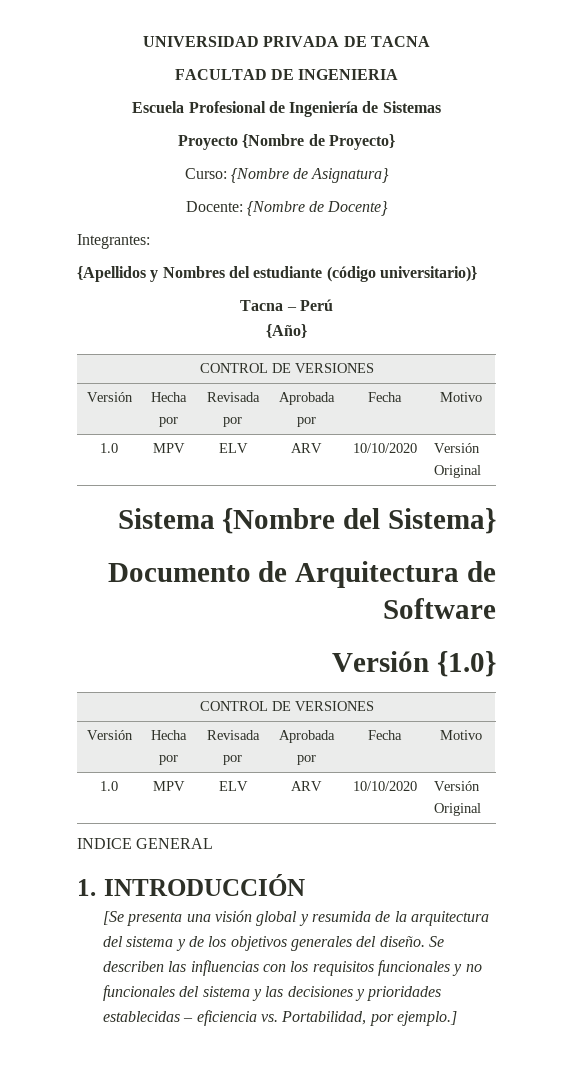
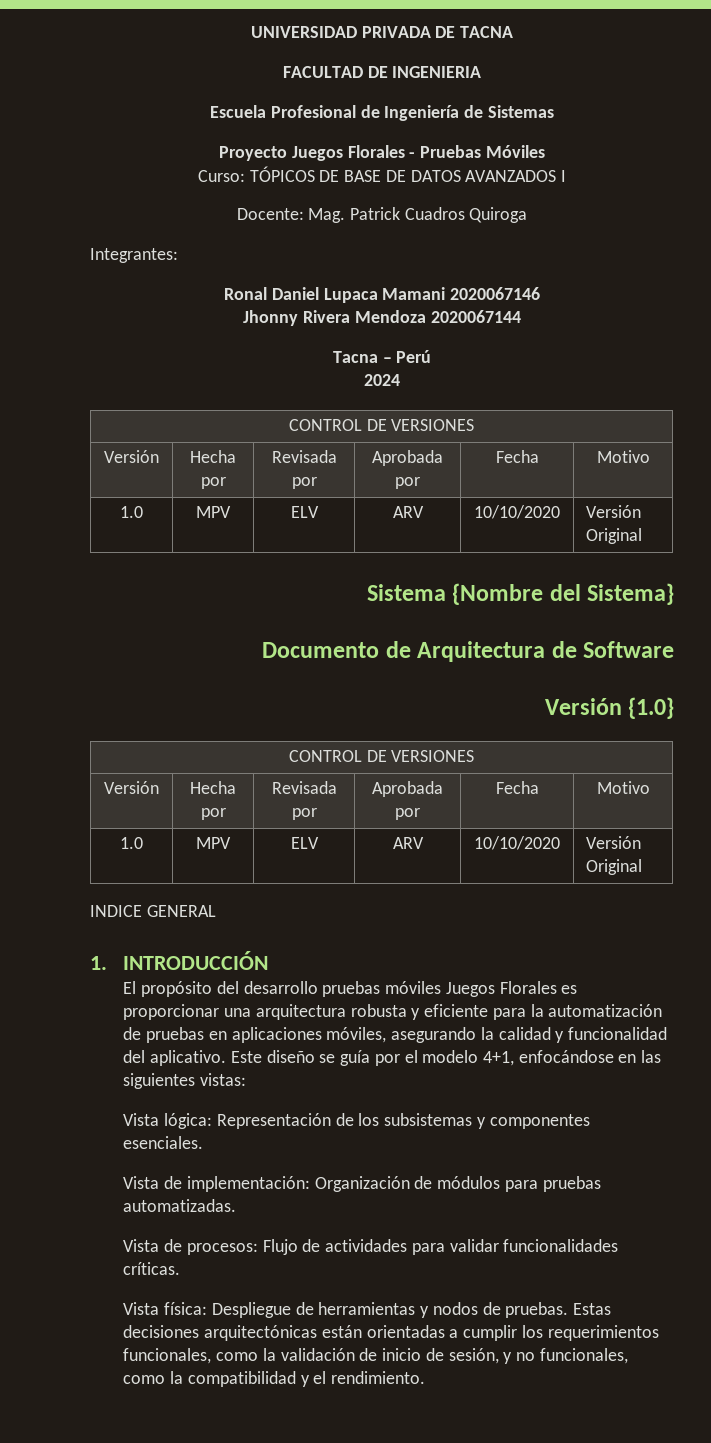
- Proyecto {Nombre de Proyecto}
- Curso: {Nombre de Asignatura}
- Docente: {Nombre de Docente}
+ Proyecto Juegos Florales - Pruebas Móviles
+ Curso: TÓPICOS DE BASE DE DATOS AVANZADOS I
+ Docente: Mag. Patrick Cuadros Quiroga
  Integrantes:
- {Apellidos y Nombres del estudiante (código universitario)}
+ Ronal Daniel Lupaca Mamani 2020067146
+ Jhonny Rivera Mendoza 2020067144
- {Año}
+ 2024
- [Se presenta una visión global y resumida de la arquitectura del sistema y de los objetivos generales del diseño. Se describen las influencias con los requisitos funcionales y no funcionales del sistema y las decisiones y prioridades establecidas – eficiencia vs. Portabilidad, por ejemplo.]
+ El propósito del desarrollo pruebas móviles Juegos Florales es proporcionar una arquitectura robusta y eficiente para la automatización de pruebas en aplicaciones móviles, asegurando la calidad y funcionalidad del aplicativo. Este diseño se guía por el modelo 4+1, enfocándose en las siguientes vistas:
+ Vista lógica: Representación de los subsistemas y componentes esenciales.
+ Vista de implementación: Organización de módulos para pruebas automatizadas.
+ Vista de procesos: Flujo de actividades para validar funcionalidades críticas.
+ Vista física: Despliegue de herramientas y nodos de pruebas. Estas decisiones arquitectónicas están orientadas a cumplir los requerimientos funcionales, como la validación de inicio de sesión, y no funcionales, como la compatibilidad y el rendimiento.

